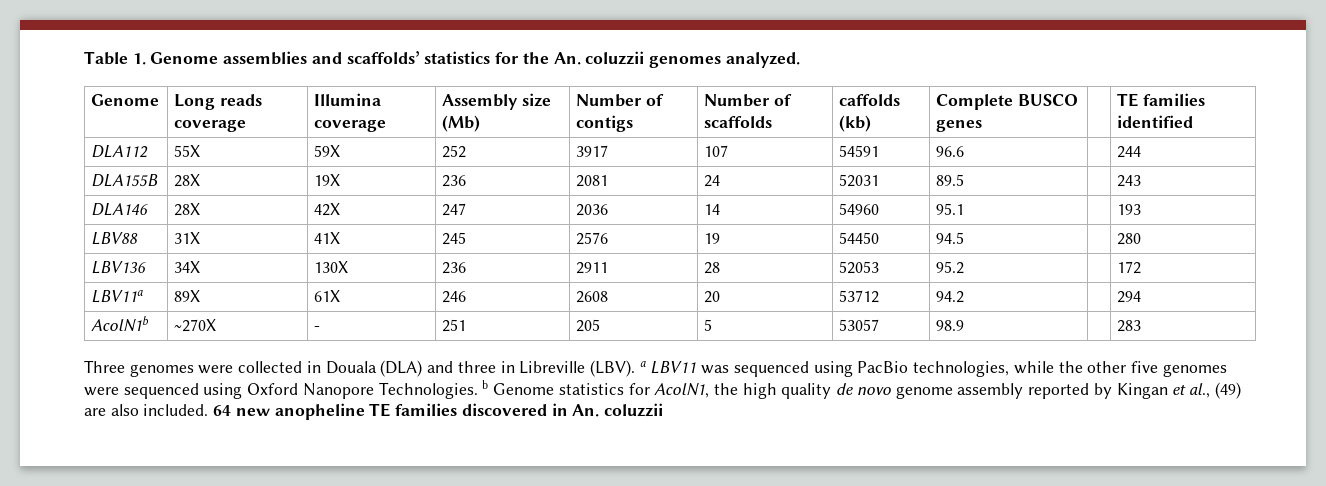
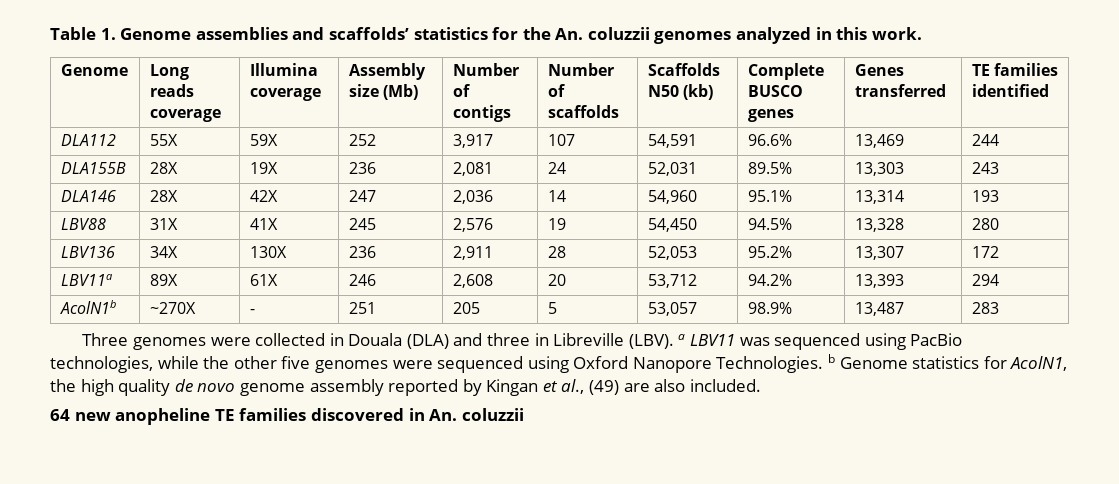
- Table 1. Genome assemblies and scaffolds’ statistics for the An. coluzzii genomes analyzed.
+ Table 1. Genome assemblies and scaffolds’ statistics for the An. coluzzii genomes analyzed in this work.
- Genome | Long reads coverage | Illumina coverage | Assembly size (Mb) | Number of contigs | Number of scaffolds | caffolds (kb) | Complete BUSCO genes | | TE families identified
+ Genome | Long reads coverage | Illumina coverage | Assembly size (Mb) | Number of contigs | Number of scaffolds | Scaffolds N50 (kb) | Complete BUSCO genes | Genes transferred | TE families identified
- DLA112 | 55X | 59X | 252 | 3917 | 107 | 54591 | 96.6 | | 244
+ DLA112 | 55X | 59X | 252 | 3,917 | 107 | 54,591 | 96.6% | 13,469 | 244
- DLA155B | 28X | 19X | 236 | 2081 | 24 | 52031 | 89.5 | | 243
+ DLA155B | 28X | 19X | 236 | 2,081 | 24 | 52,031 | 89.5% | 13,303 | 243
- DLA146 | 28X | 42X | 247 | 2036 | 14 | 54960 | 95.1 | | 193
+ DLA146 | 28X | 42X | 247 | 2,036 | 14 | 54,960 | 95.1% | 13,314 | 193
- LBV88 | 31X | 41X | 245 | 2576 | 19 | 54450 | 94.5 | | 280
+ LBV88 | 31X | 41X | 245 | 2,576 | 19 | 54,450 | 94.5% | 13,328 | 280
- LBV136 | 34X | 130X | 236 | 2911 | 28 | 52053 | 95.2 | | 172
+ LBV136 | 34X | 130X | 236 | 2,911 | 28 | 52,053 | 95.2% | 13,307 | 172
- LBV11a | 89X | 61X | 246 | 2608 | 20 | 53712 | 94.2 | | 294
+ LBV11a | 89X | 61X | 246 | 2,608 | 20 | 53,712 | 94.2% | 13,393 | 294
- AcolN1b | ~270X | - | 251 | 205 | 5 | 53057 | 98.9 | | 283
+ AcolN1b | ~270X | - | 251 | 205 | 5 | 53,057 | 98.9% | 13,487 | 283
- Three genomes were collected in Douala (DLA) and three in Libreville (LBV). a LBV11 was sequenced using PacBio technologies, while the other five genomes were sequenced using Oxford Nanopore Technologies. b Genome statistics for AcolN1, the high quality de novo genome assembly reported by Kingan et al., (49) are also included. 64 new anopheline TE families discovered in An. coluzzii
+ Three genomes were collected in Douala (DLA) and three in Libreville (LBV). a LBV11 was sequenced using PacBio technologies, while the other five genomes were sequenced using Oxford Nanopore Technologies. b Genome statistics for AcolN1, the high quality de novo genome assembly reported by Kingan et al., (49) are also included.
+ 64 new anopheline TE families discovered in An. coluzzii

